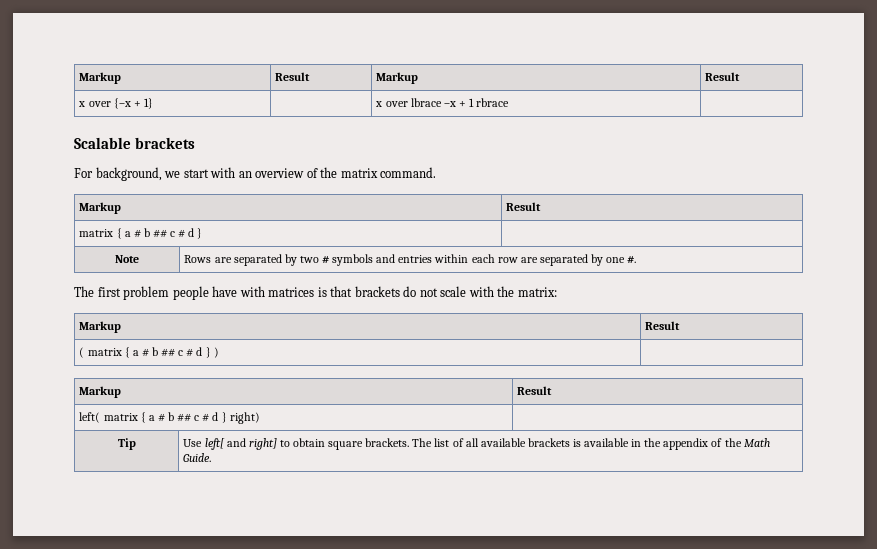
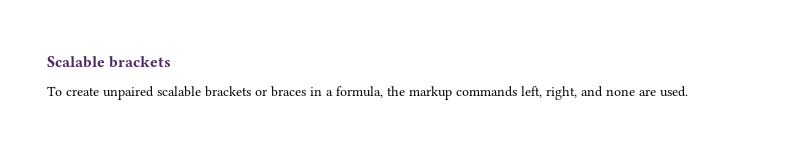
- Markup | Result | Markup | Result
- x over {–x + 1} | | x over lbrace –x + 1 rbrace |
  Scalable brackets
- For background, we start with an overview of the matrix command.
- Markup | Result
- matrix { a # b ## c # d } |
- Note | Rows are separated by two # symbols and entries within each row are separated by one #.
- The first problem people have with matrices is that brackets do not scale with the matrix:
- Markup | Result
- ( matrix { a # b ## c # d } ) |
- Markup | Result
- left( matrix { a # b ## c # d } right) |
- Tip | Use left[ and right] to obtain square brackets. The list of all available brackets is available in the appendix of the Math Guide.
+ To create unpaired scalable brackets or braces in a formula, the markup commands left, right, and none are used.

